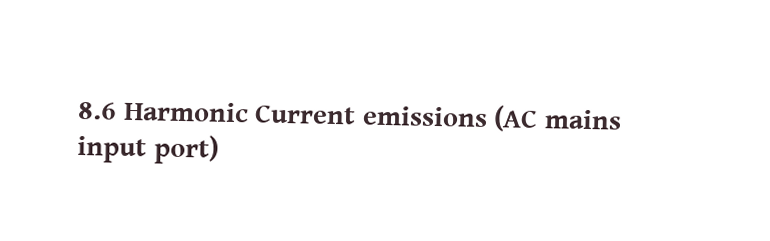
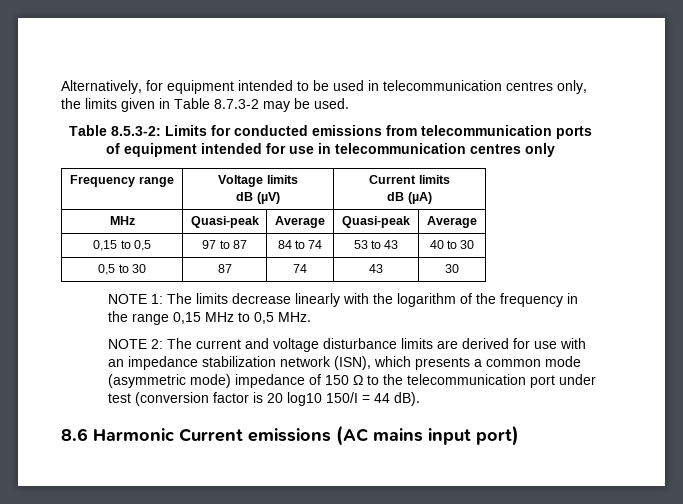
+ Alternatively, for equipment intended to be used in telecommunication centres only, the limits given in Table 8.7.3-2 may be used.
+ Table 8.5.3-2: Limits for conducted emissions from telecommunication ports of equipment intended for use in telecommunication centres only
+ Frequency range | Voltage limits
+ dB (µV) | Current limits
+ dB (µA)
+ MHz | Quasi-peak | Average | Quasi-peak | Average
+ 0,15 to 0,5 | 97 to 87 | 84 to 74 | 53 to 43 | 40 to 30
+ 0,5 to 30 | 87 | 74 | 43 | 30
+ NOTE 1: The limits decrease linearly with the logarithm of the frequency in the range 0,15 MHz to 0,5 MHz.
+ NOTE 2: The current and voltage disturbance limits are derived for use with an impedance stabilization network (ISN), which presents a common mode (asymmetric mode) impedance of 150 Ω to the telecommunication port under test (conversion factor is 20 log10 150/I = 44 dB).

